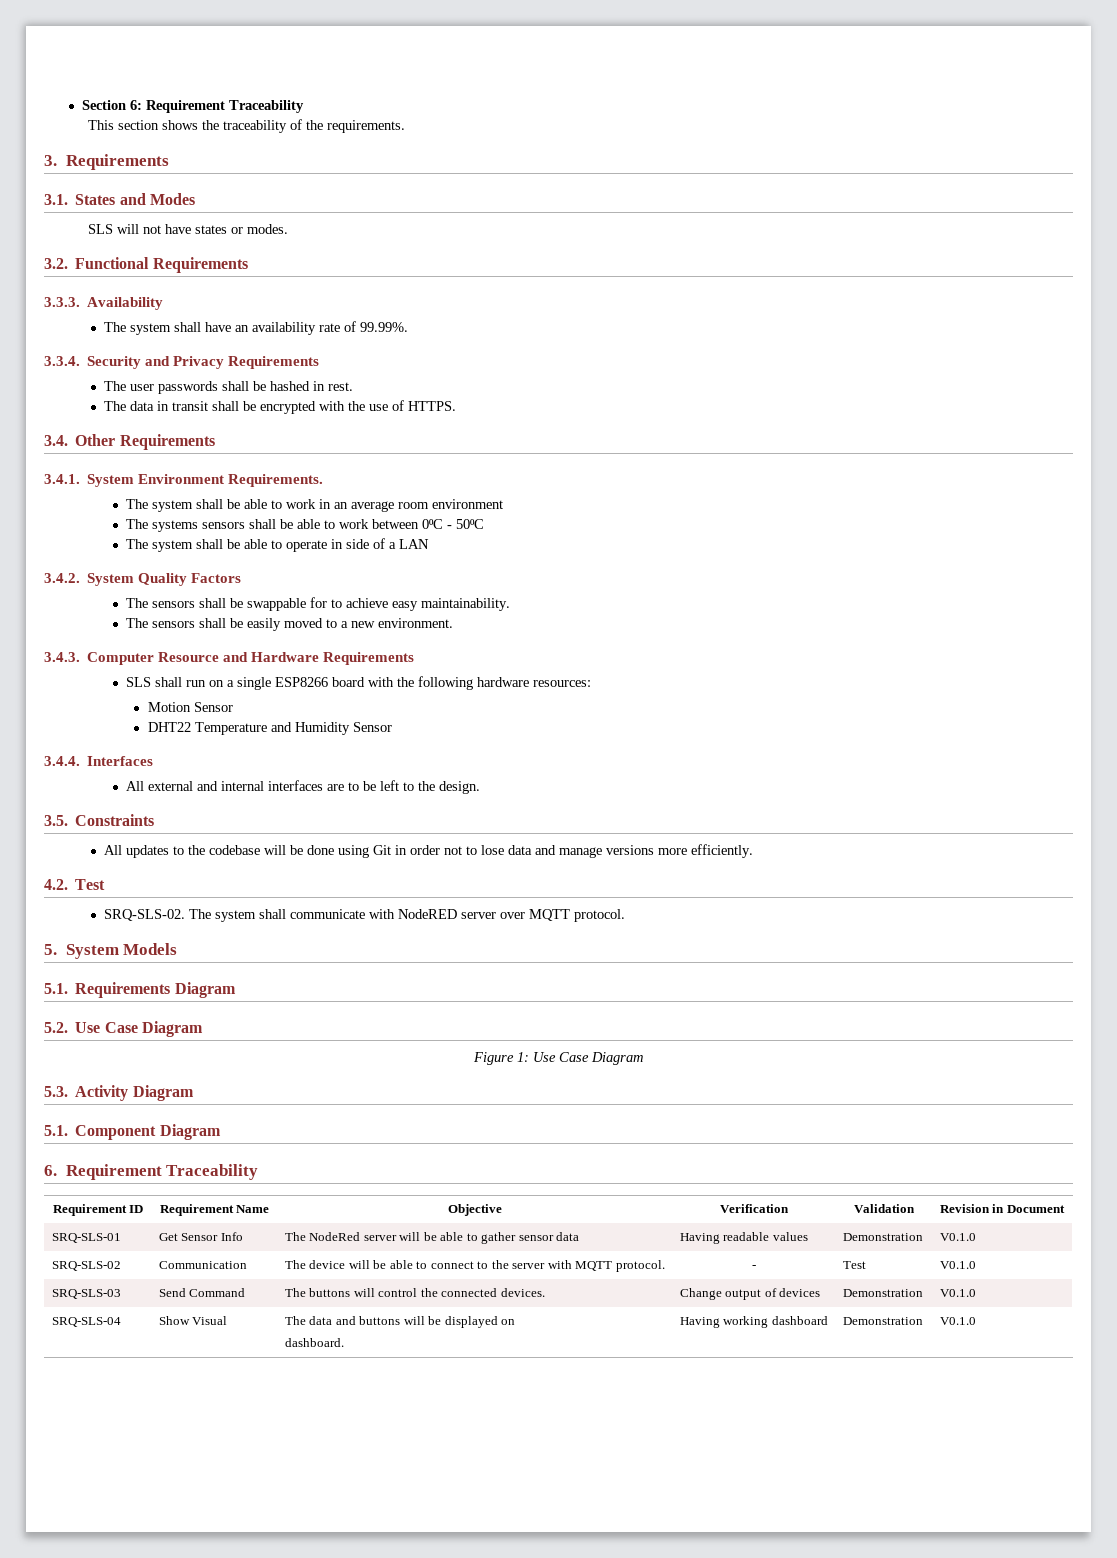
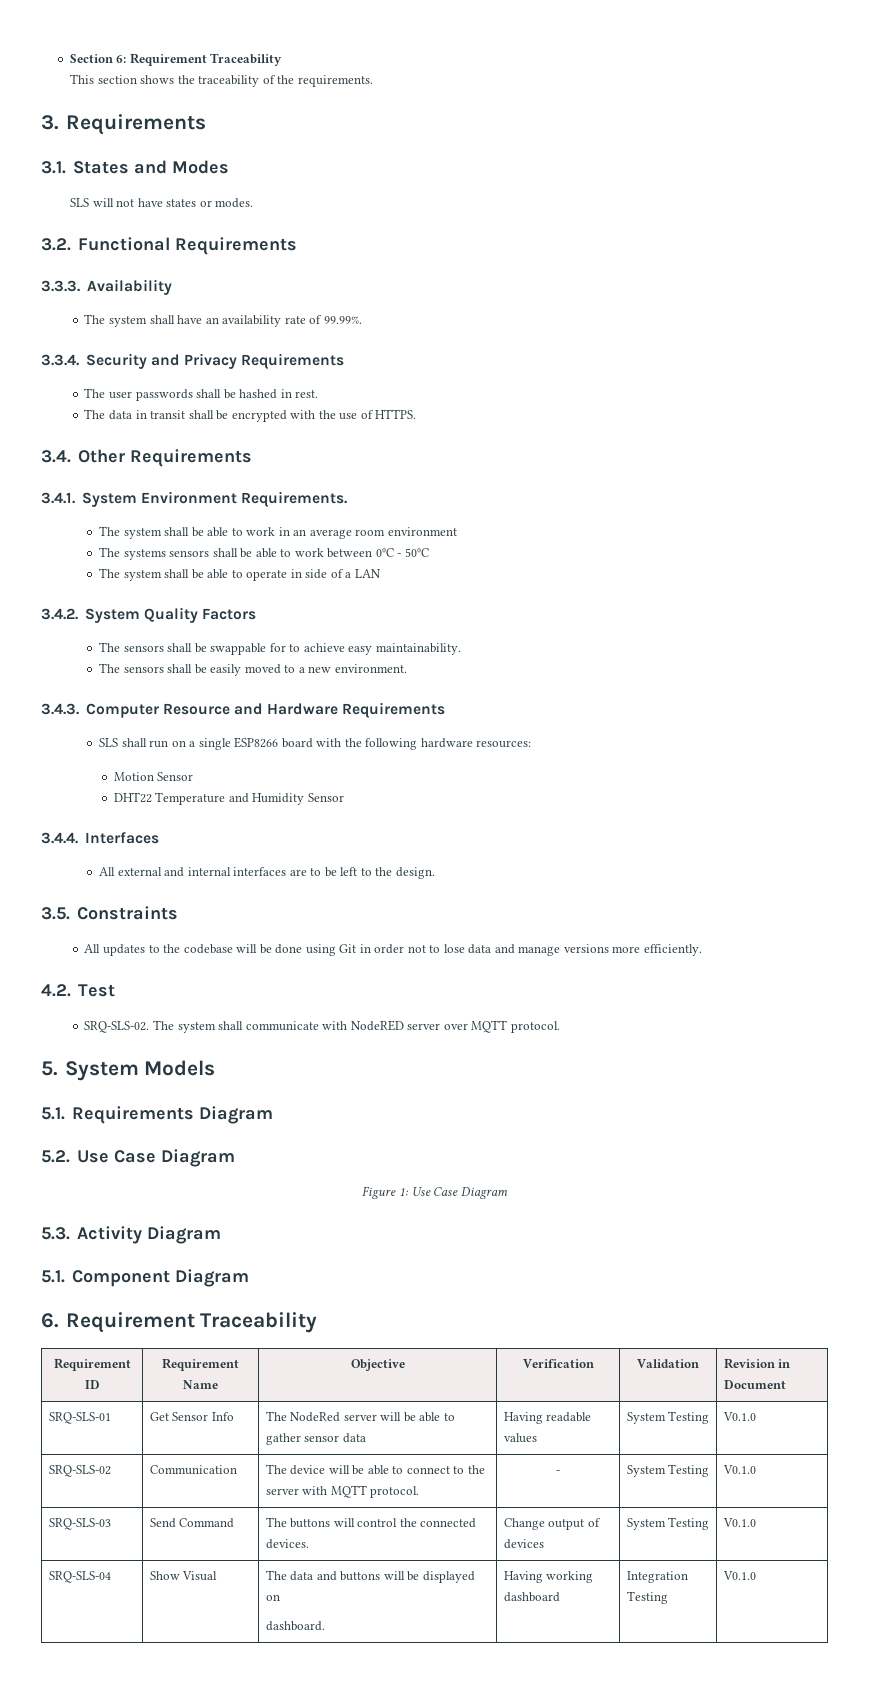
- SRQ-SLS-01 | Get Sensor Info | The NodeRed server will be able to gather sensor data | Having readable values | Demonstration | V0.1.0
+ SRQ-SLS-01 | Get Sensor Info | The NodeRed server will be able to gather sensor data | Having readable values | System Testing | V0.1.0
- SRQ-SLS-02 | Communication | The device will be able to connect to the server with MQTT protocol. | - | Test | V0.1.0
+ SRQ-SLS-02 | Communication | The device will be able to connect to the server with MQTT protocol. | - | System Testing | V0.1.0
- SRQ-SLS-03 | Send Command | The buttons will control the connected devices. | Change output of devices | Demonstration | V0.1.0
+ SRQ-SLS-03 | Send Command | The buttons will control the connected devices. | Change output of devices | System Testing | V0.1.0
  SRQ-SLS-04 | Show Visual | The data and buttons will be displayed on
- dashboard. | Having working dashboard | Demonstration | V0.1.0
+ dashboard. | Having working dashboard | Integration Testing | V0.1.0

